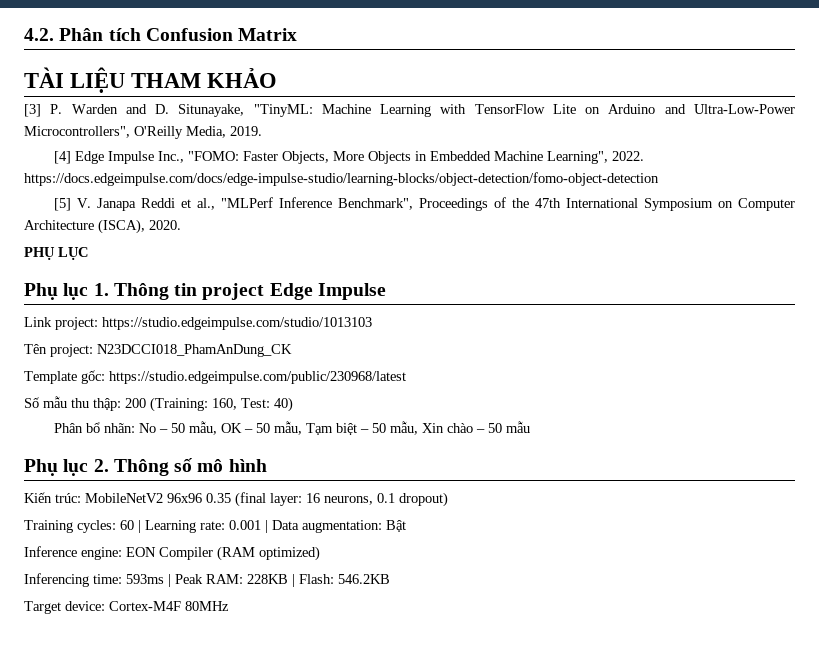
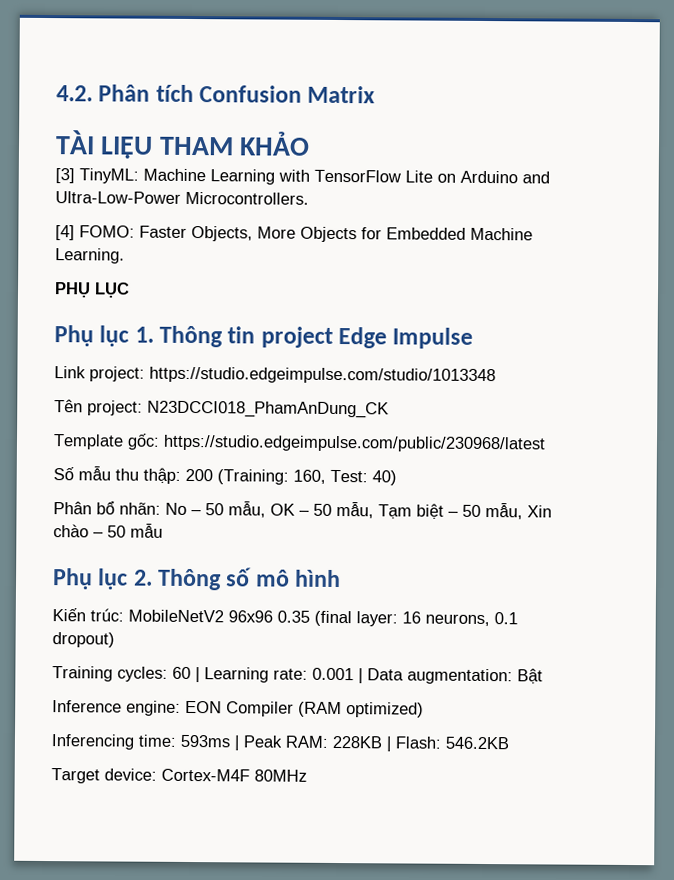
- [3] P. Warden and D. Situnayake, "TinyML: Machine Learning with TensorFlow Lite on Arduino and Ultra-Low-Power Microcontrollers", O'Reilly Media, 2019.
- [4] Edge Impulse Inc., "FOMO: Faster Objects, More Objects in Embedded Machine Learning", 2022. https://docs.edgeimpulse.com/docs/edge-impulse-studio/learning-blocks/object-detection/fomo-object-detection
- [5] V. Janapa Reddi et al., "MLPerf Inference Benchmark", Proceedings of the 47th International Symposium on Computer Architecture (ISCA), 2020.
+ [3] TinyML: Machine Learning with TensorFlow Lite on Arduino and Ultra-Low-Power Microcontrollers.
+ [4] FOMO: Faster Objects, More Objects for Embedded Machine Learning.
- Link project: https://studio.edgeimpulse.com/studio/1013103
+ Link project: https://studio.edgeimpulse.com/studio/1013348

